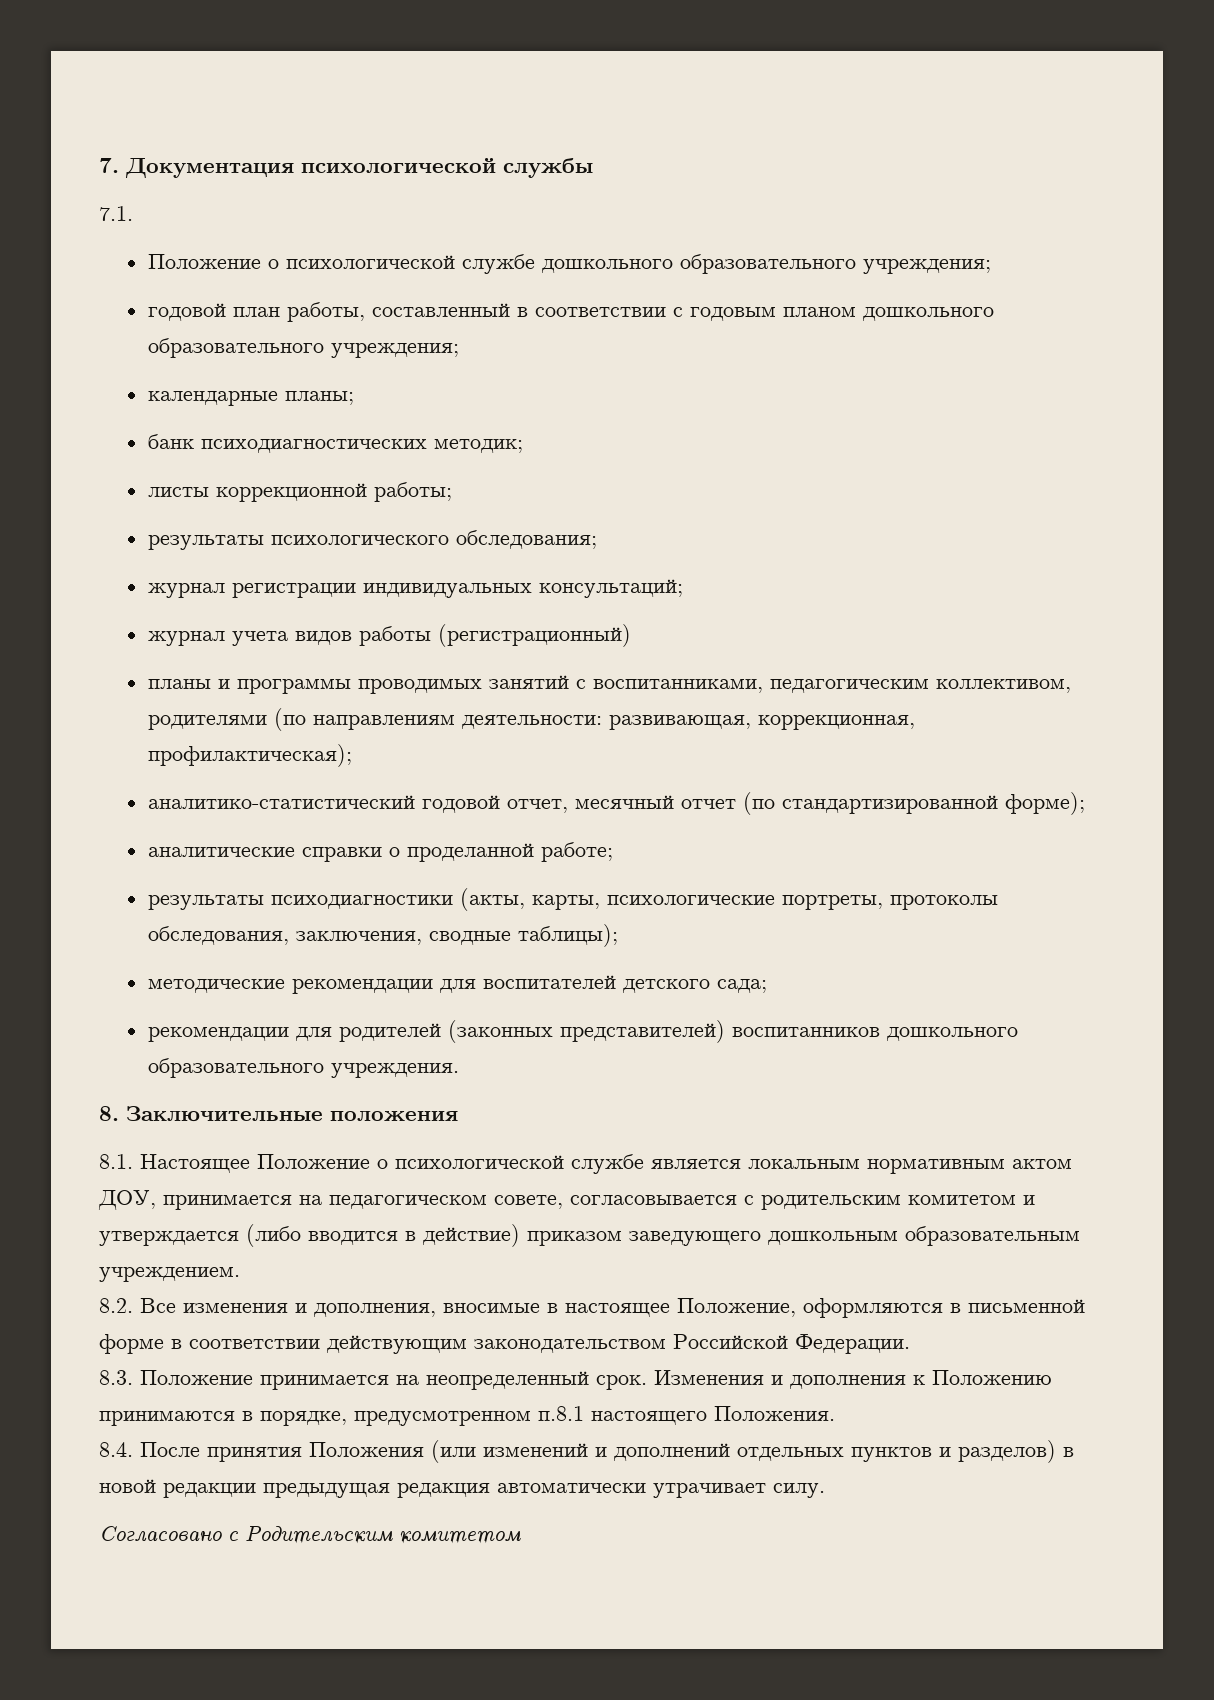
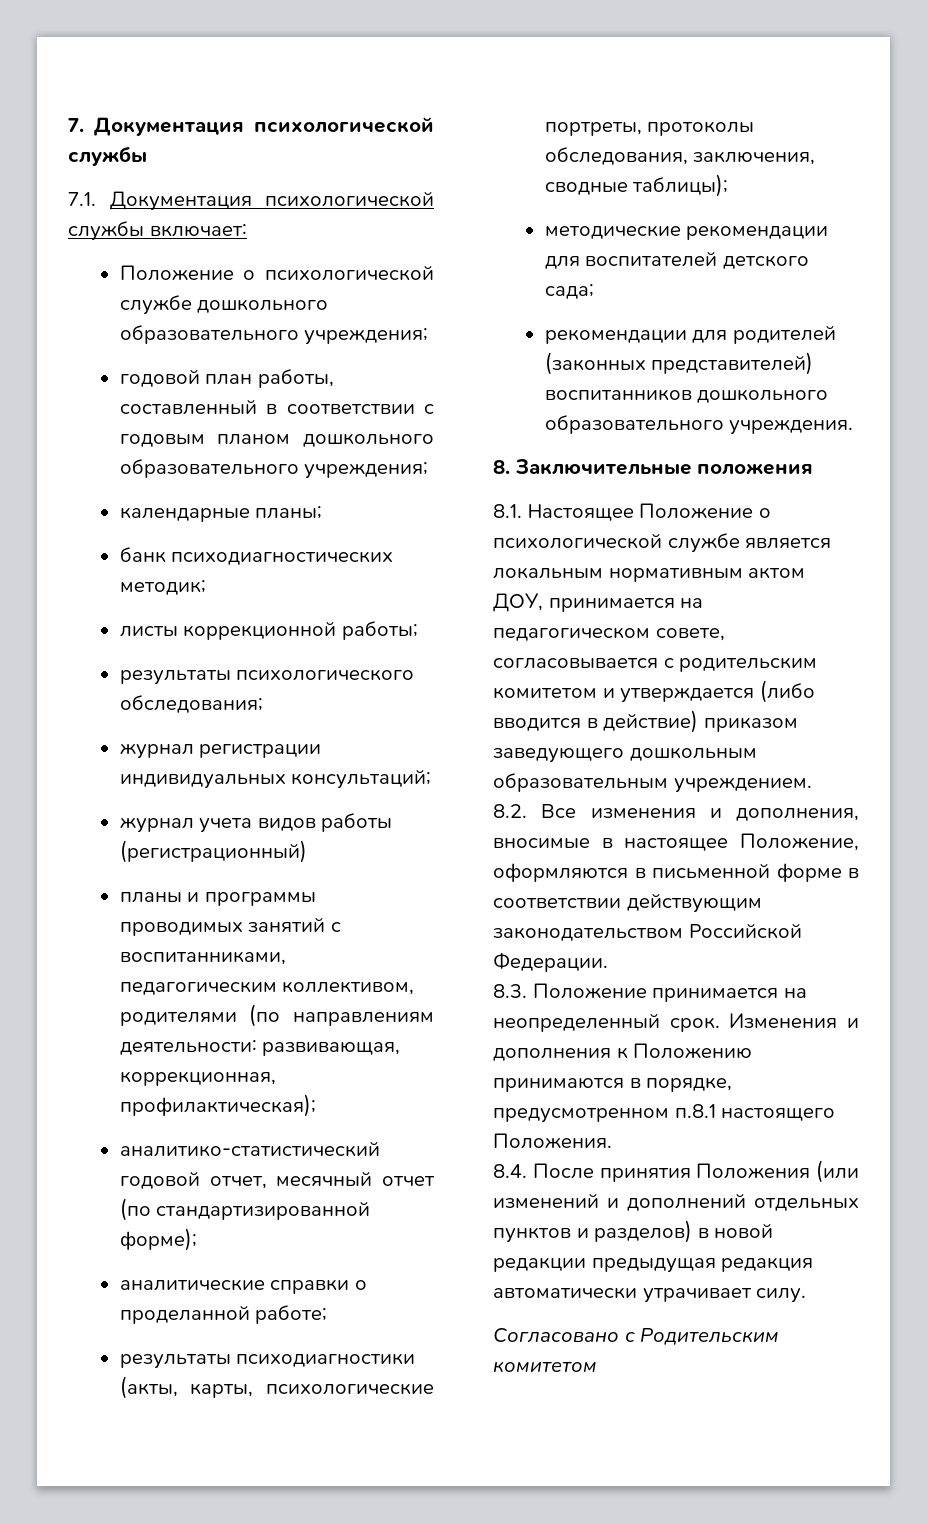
- 7.1.
+ 7.1. Документация психологической службы включает:

